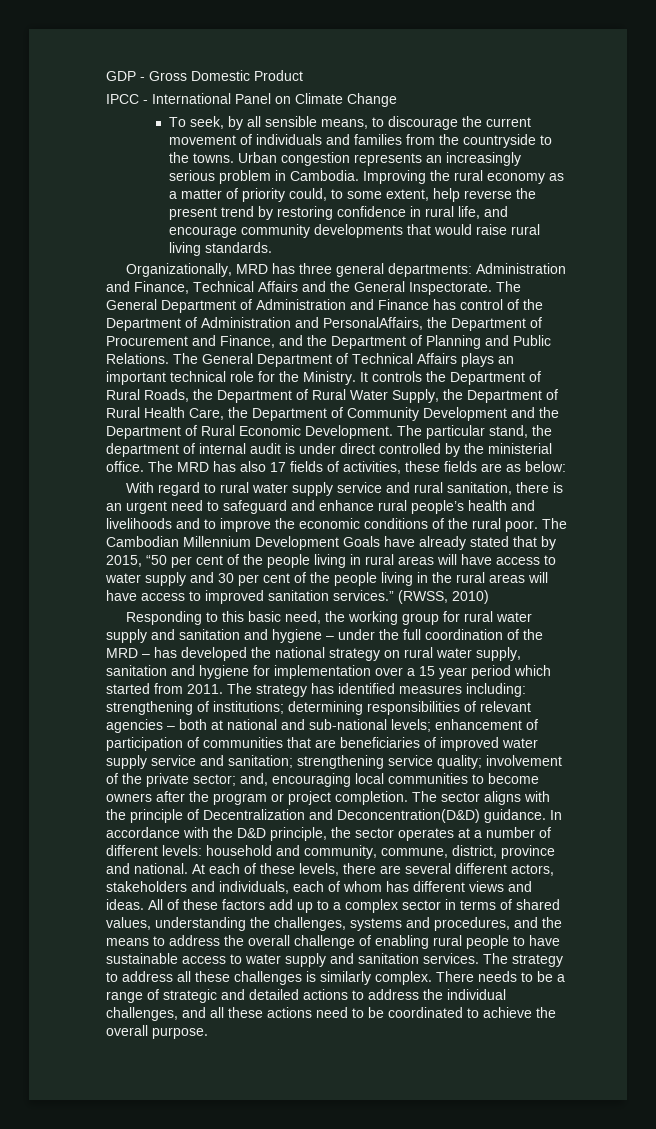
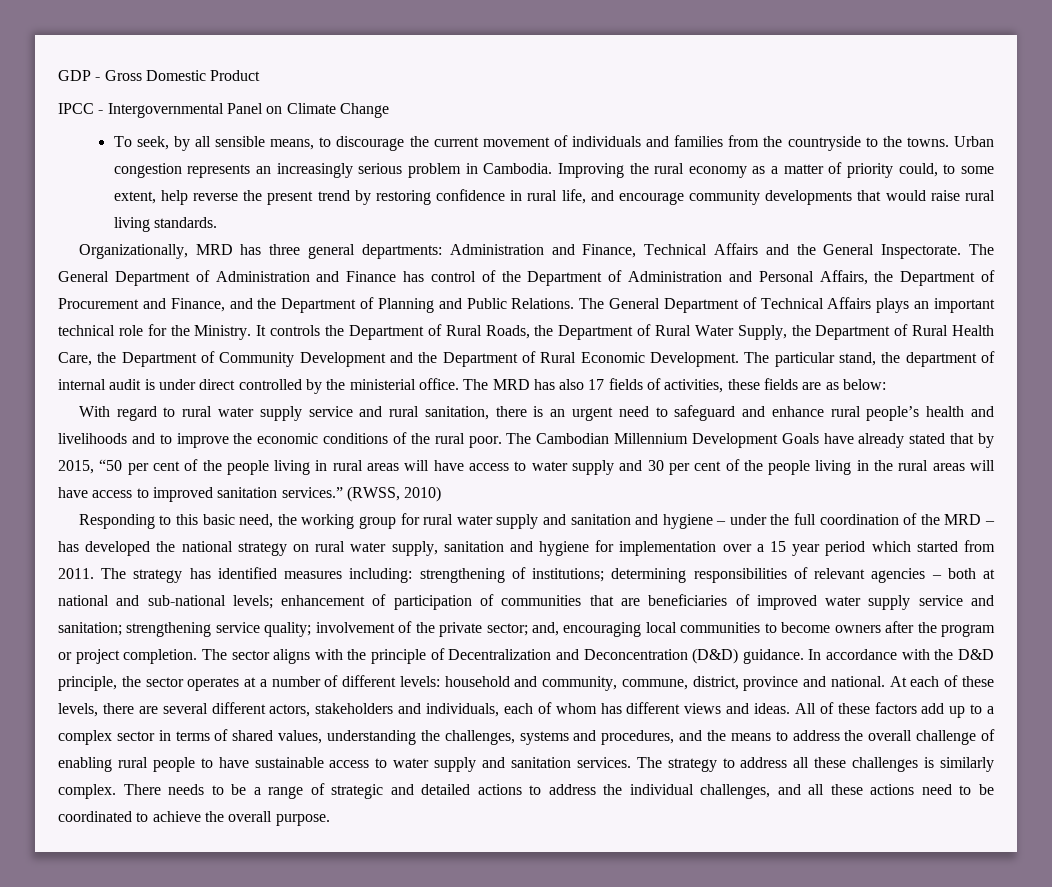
- IPCC - International Panel on Climate Change
+ IPCC - Intergovernmental Panel on Climate Change
- The General Department of Administration and Finance has control of the Department of Administration and PersonalAffairs, the Department of Procurement and Finance, and the Department of Planning and Public Relations.
+ The General Department of Administration and Finance has control of the Department of Administration and Personal Affairs, the Department of Procurement and Finance, and the Department of Planning and Public Relations.
- The sector aligns with the principle of Decentralization and Deconcentration(D&D) guidance.
+ The sector aligns with the principle of Decentralization and Deconcentration (D&D) guidance.

